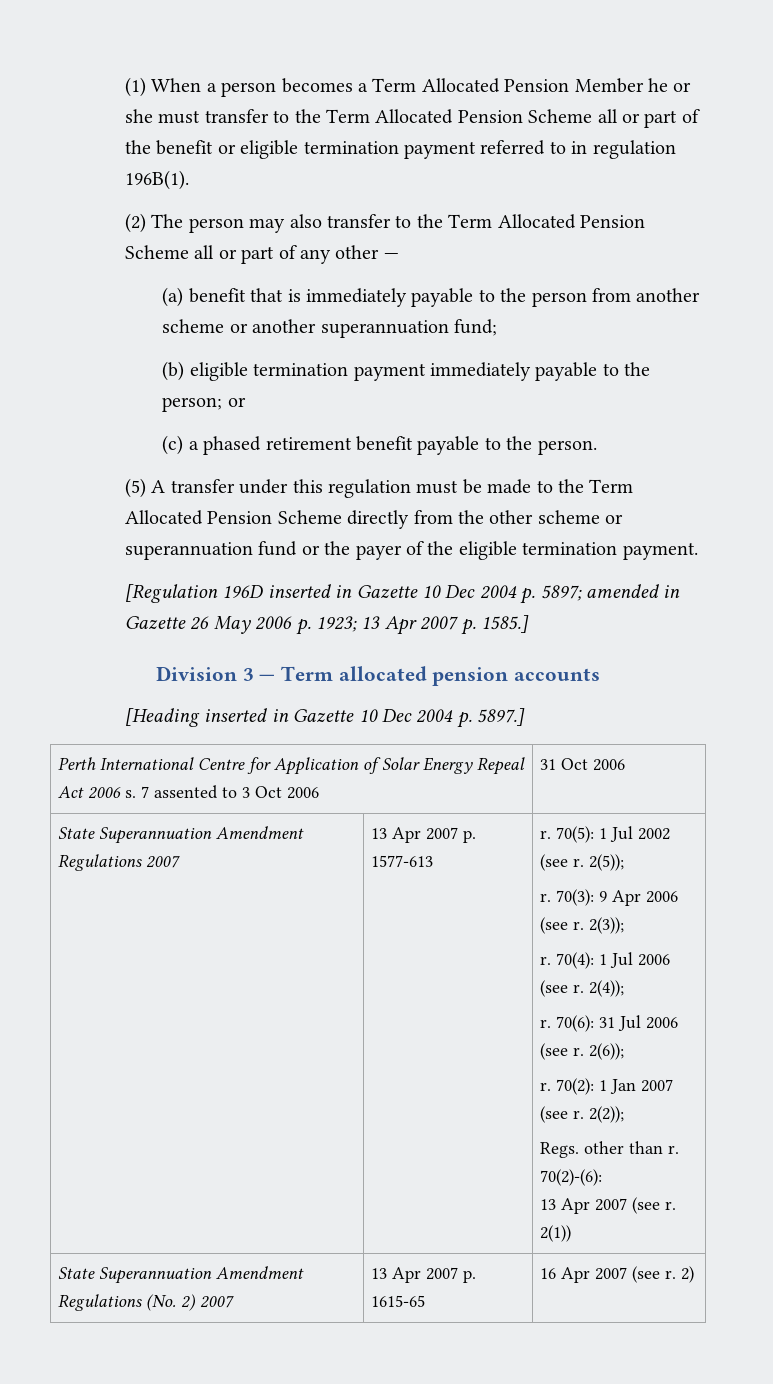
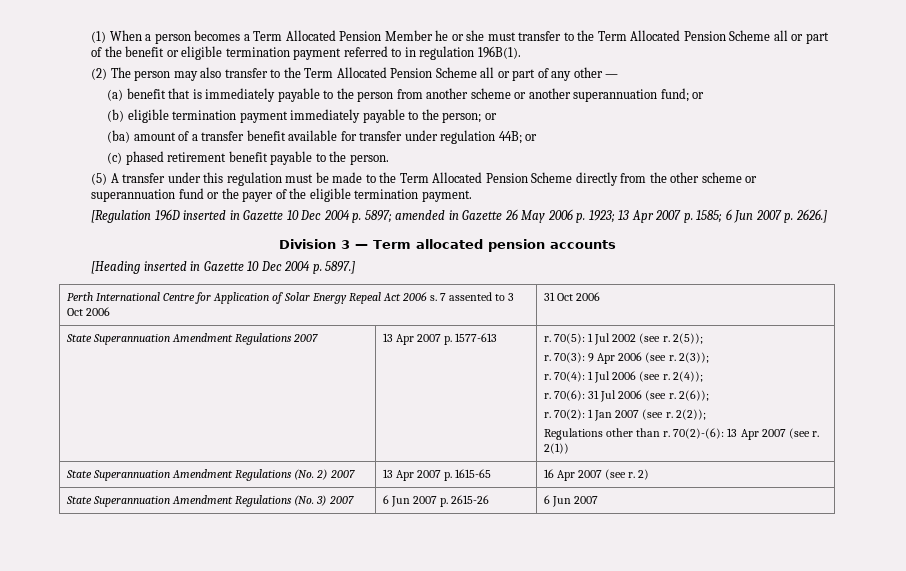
- (a) benefit that is immediately payable to the person from another scheme or another superannuation fund;
+ (a) benefit that is immediately payable to the person from another scheme or another superannuation fund; or
+ (ba) amount of a transfer benefit available for transfer under regulation 44B; or
- (c) a phased retirement benefit payable to the person.
+ (c) phased retirement benefit payable to the person.
- [Regulation 196D inserted in Gazette 10 Dec 2004 p. 5897; amended in Gazette 26 May 2006 p. 1923; 13 Apr 2007 p. 1585.]
+ [Regulation 196D inserted in Gazette 10 Dec 2004 p. 5897; amended in Gazette 26 May 2006 p. 1923; 13 Apr 2007 p. 1585; 6 Jun 2007 p. 2626.]
- Regs. other than r.
+ Regulations other than r.
- 70(2)-(6):
- 13 Apr 2007 (see r.
+ 70(2)-(6): 13 Apr 2007 (see r.
+ State Superannuation Amendment Regulations (No. 3) 2007 | 6 Jun 2007 p. 2615-26 | 6 Jun 2007

